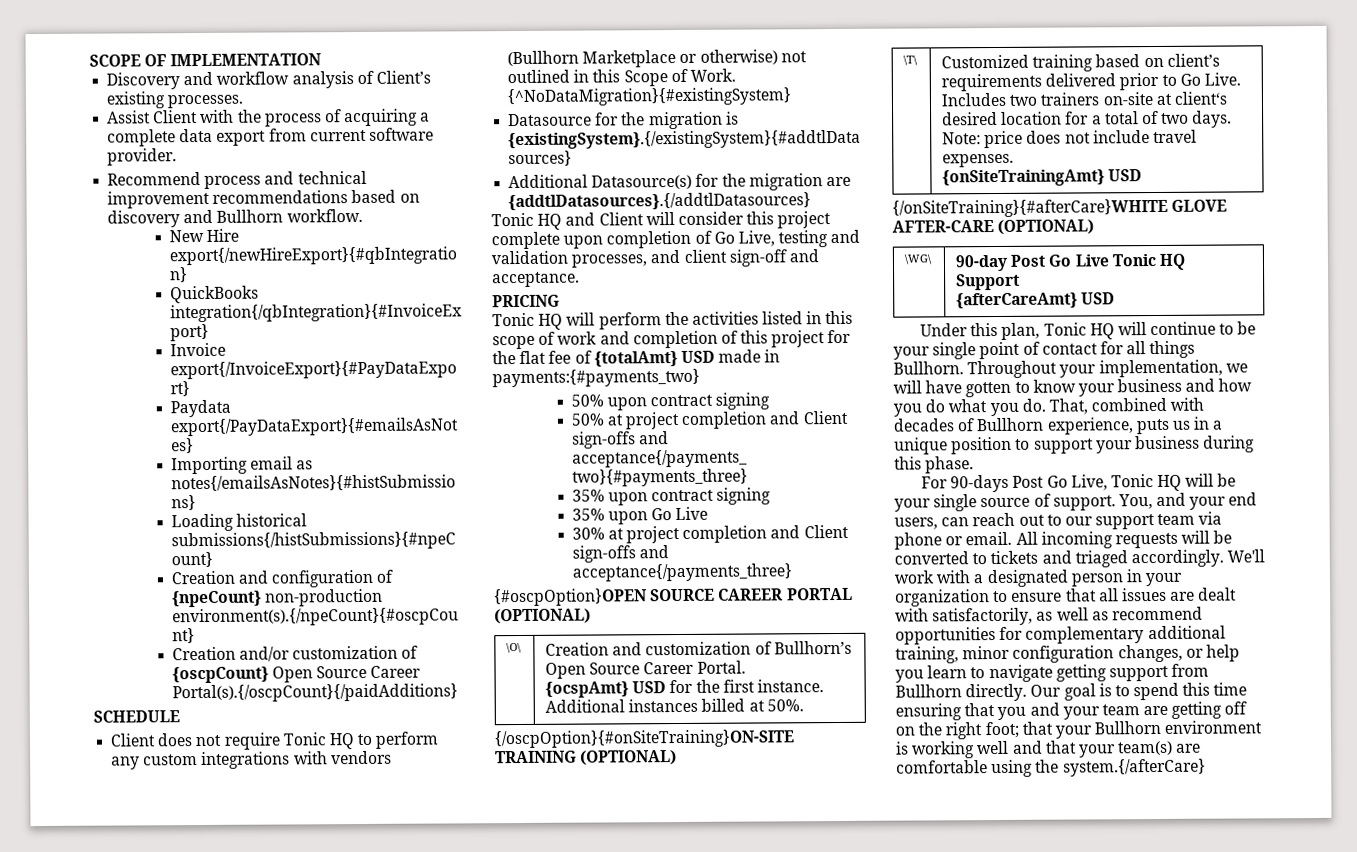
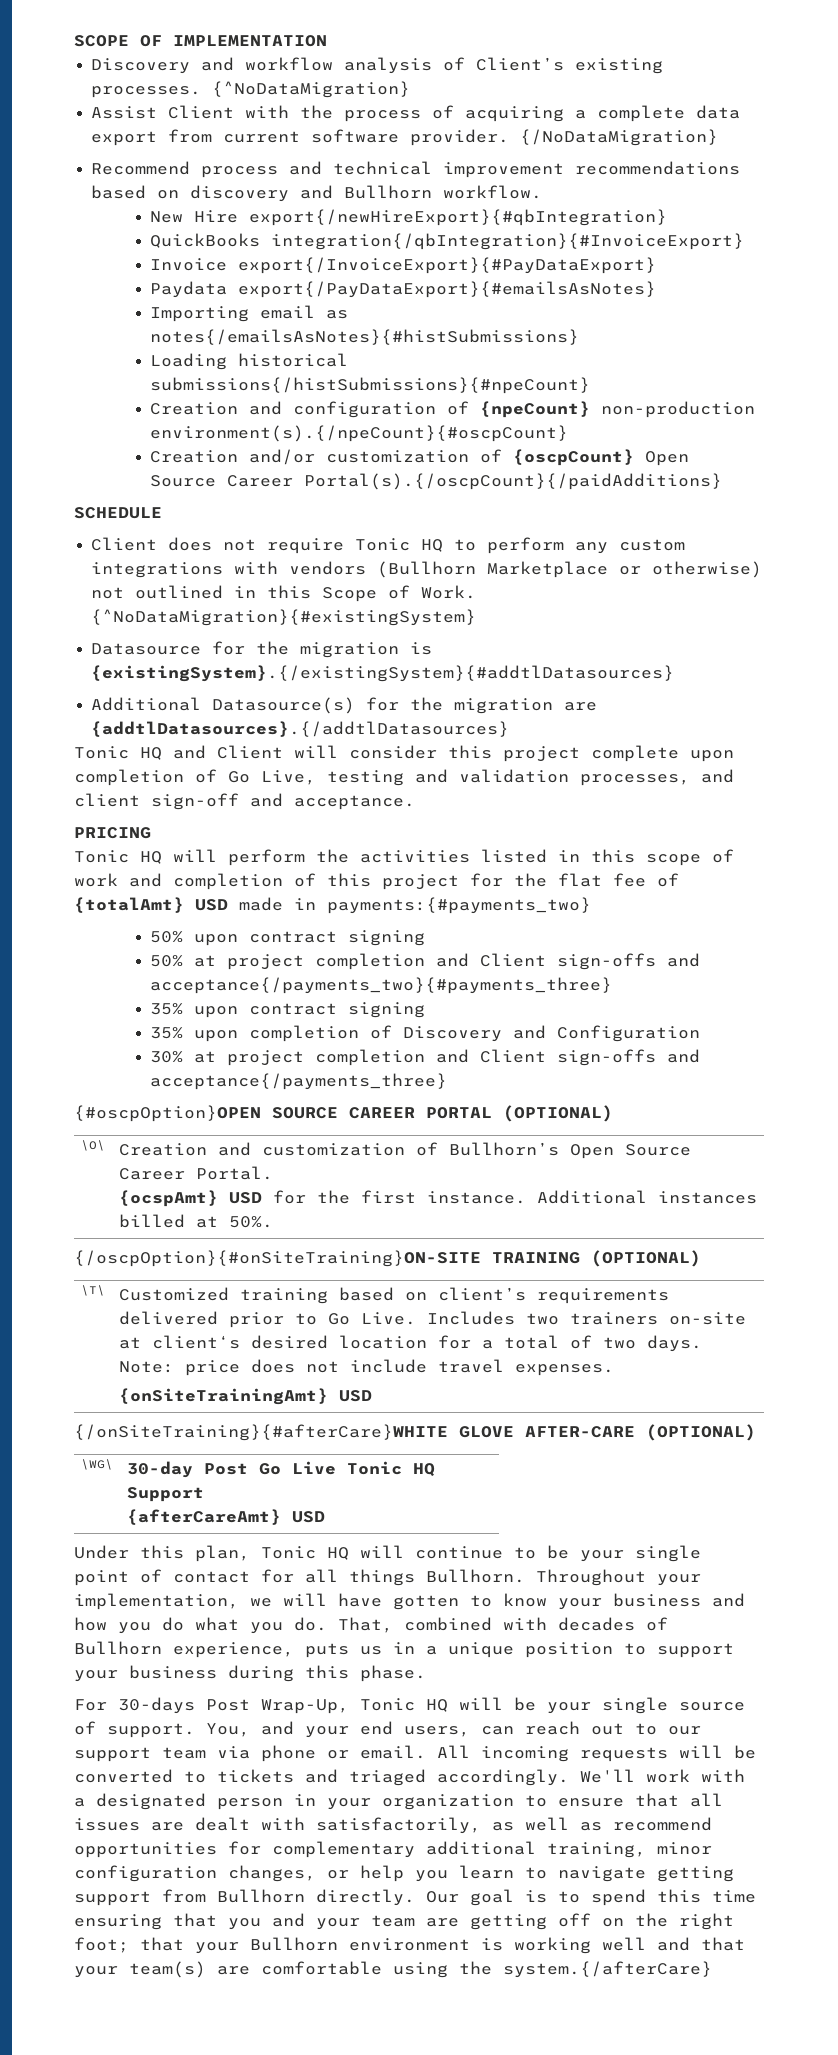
+ {^NoDataMigration}
+ {/NoDataMigration}
- 35% upon Go Live
+ 35% upon completion of Discovery and Configuration
- \WG\ | 90-day Post Go Live Tonic HQ Support
+ \WG\ | 30-day Post Go Live Tonic HQ Support
- For 90-days Post Go Live, Tonic HQ will be your single source of support.
+ For 30-days Post Wrap-Up, Tonic HQ will be your single source of support.

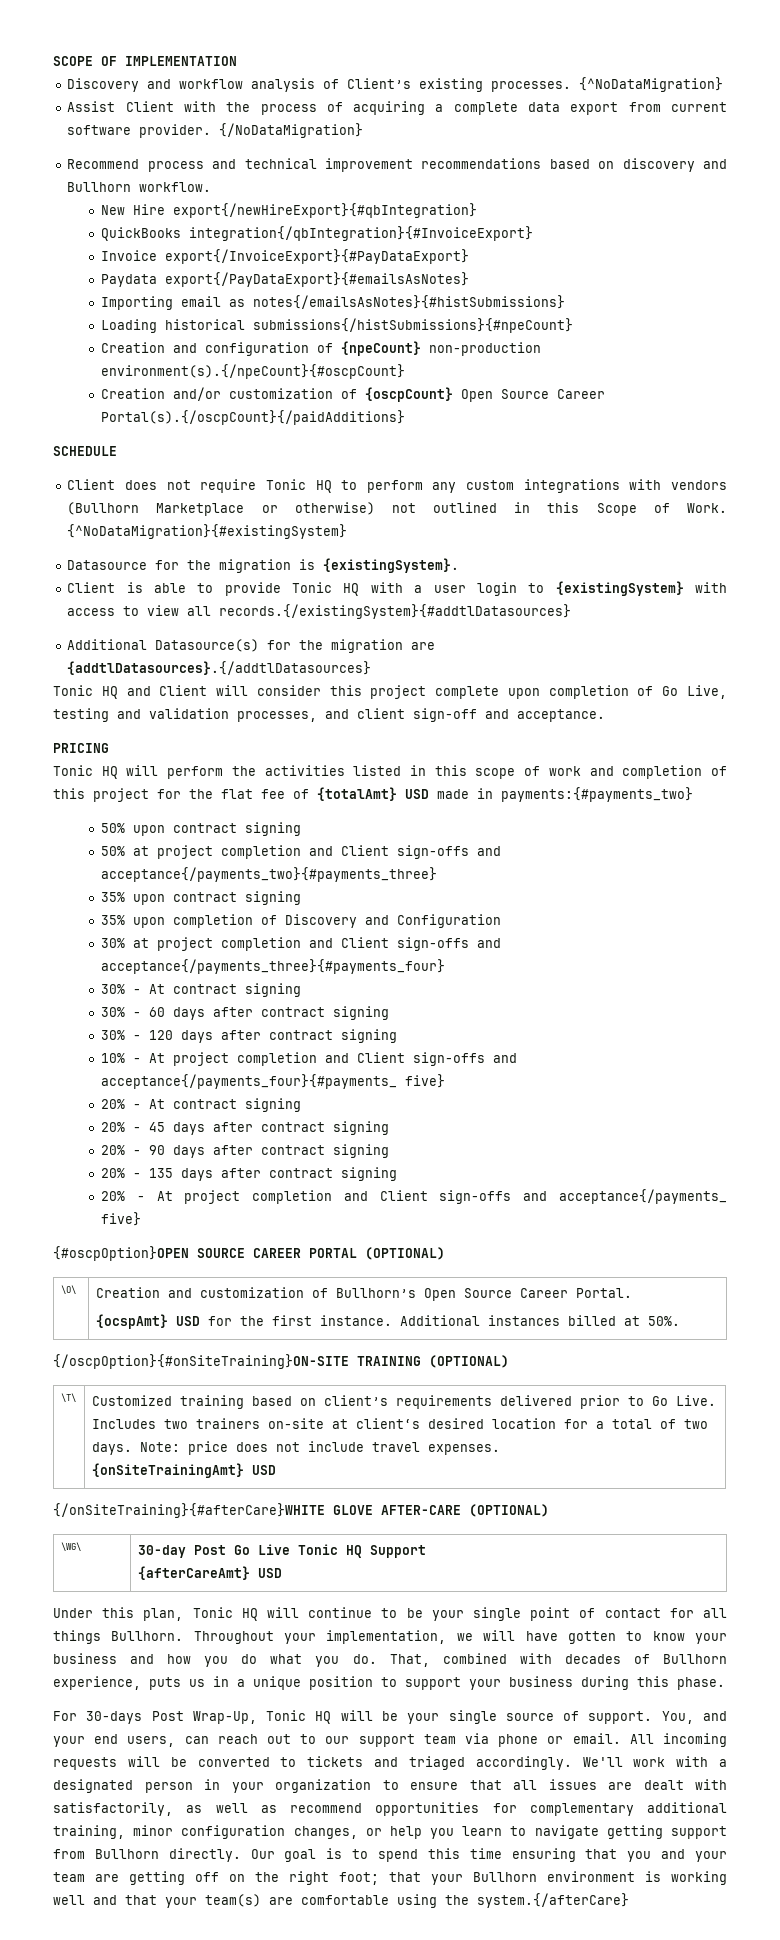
- Datasource for the migration is {existingSystem}.{/existingSystem}{#addtlDatasources}
+ Datasource for the migration is {existingSystem}.
+ Client is able to provide Tonic HQ with a user login to {existingSystem} with access to view all records.{/existingSystem}{#addtlDatasources}
- 30% at project completion and Client sign-offs and acceptance{/payments_three}
+ 30% at project completion and Client sign-offs and acceptance{/payments_three}{#payments_four}
+ 30% - At contract signing
+ 30% - 60 days after contract signing
+ 30% - 120 days after contract signing
+ 10% - At project completion and Client sign-offs and acceptance{/payments_four}{#payments_ five}
+ 20% - At contract signing
+ 20% - 45 days after contract signing
+ 20% - 90 days after contract signing
+ 20% - 135 days after contract signing
+ 20% - At project completion and Client sign-offs and acceptance{/payments_ five}

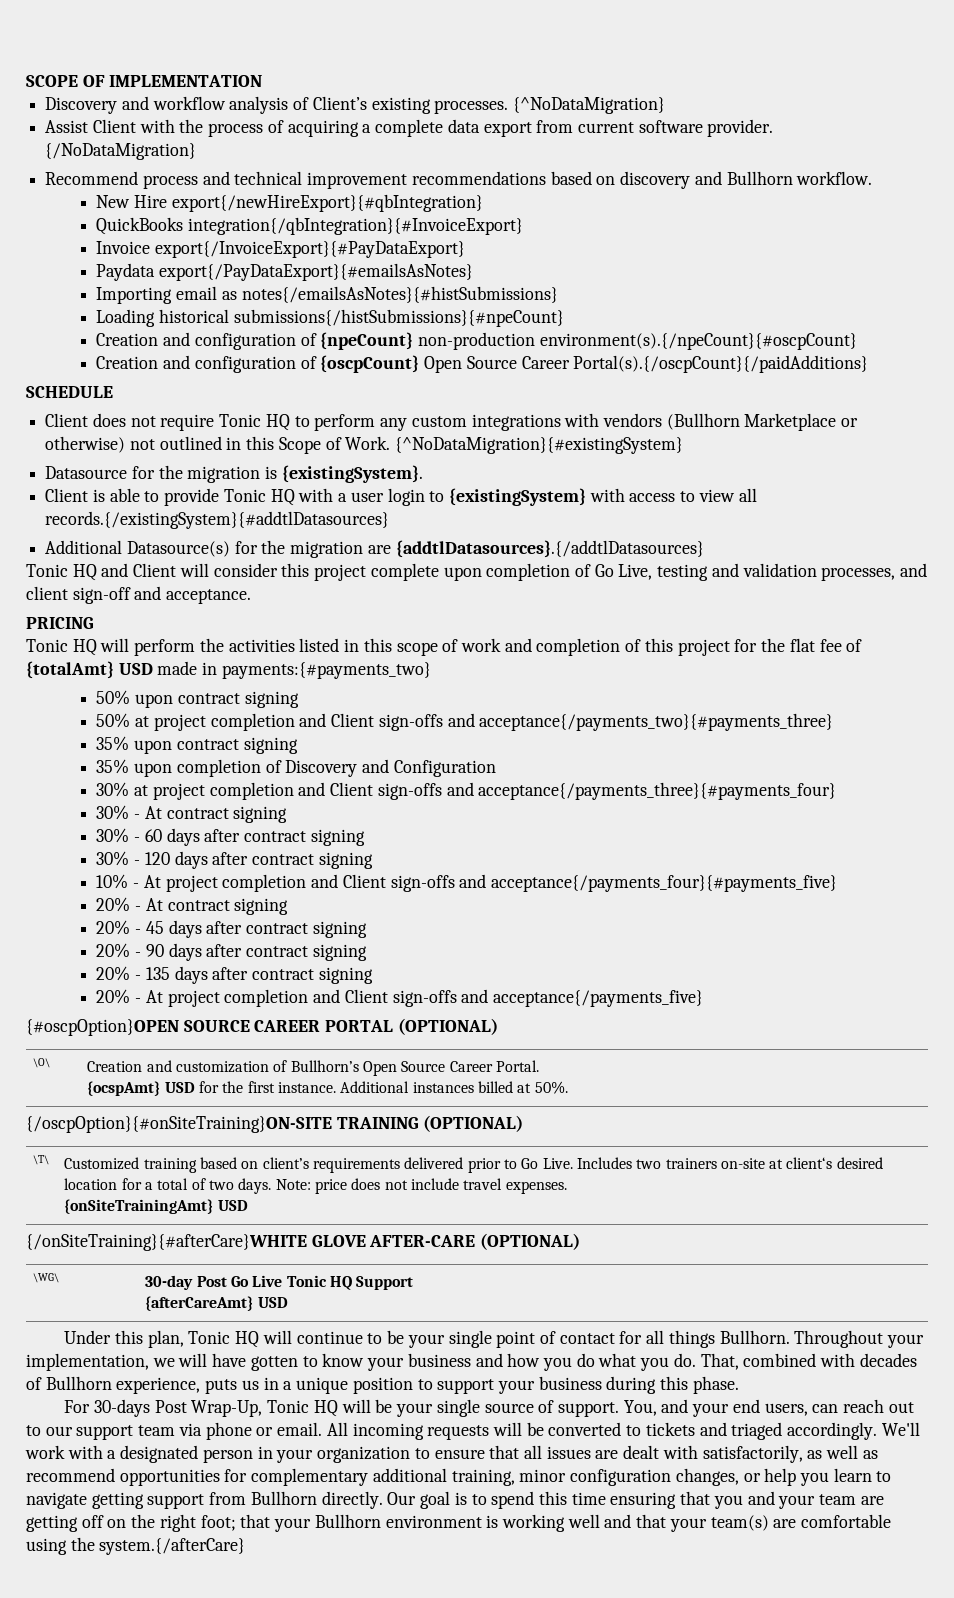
- Creation and/or customization of {oscpCount} Open Source Career Portal(s).{/oscpCount}{/paidAdditions}
+ Creation and configuration of {oscpCount} Open Source Career Portal(s).{/oscpCount}{/paidAdditions}
- 10% - At project completion and Client sign-offs and acceptance{/payments_four}{#payments_ five}
+ 10% - At project completion and Client sign-offs and acceptance{/payments_four}{#payments_five}
- 20% - At project completion and Client sign-offs and acceptance{/payments_ five}
+ 20% - At project completion and Client sign-offs and acceptance{/payments_five}

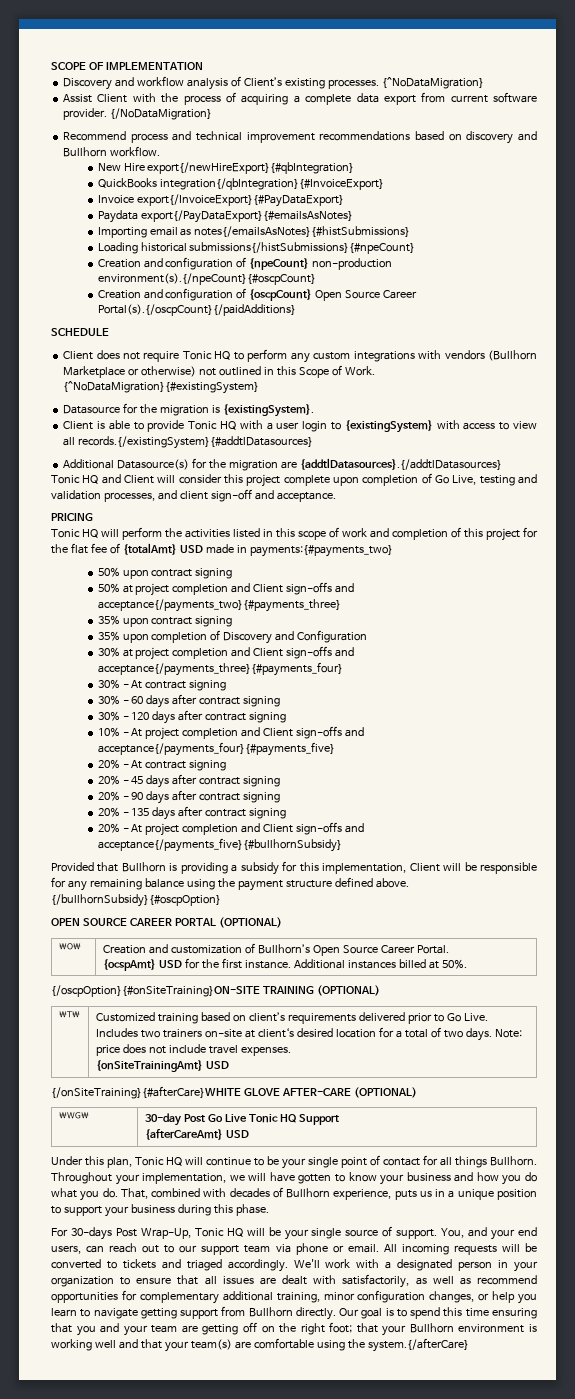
- 20% - At project completion and Client sign-offs and acceptance{/payments_five}
- {#oscpOption}OPEN SOURCE CAREER PORTAL (OPTIONAL)
+ 20% - At project completion and Client sign-offs and acceptance{/payments_five}{#bullhornSubsidy}
+ Provided that Bullhorn is providing a subsidy for this implementation, Client will be responsible for any remaining balance using the payment structure defined above. {/bullhornSubsidy}{#oscpOption}
+ OPEN SOURCE CAREER PORTAL (OPTIONAL)

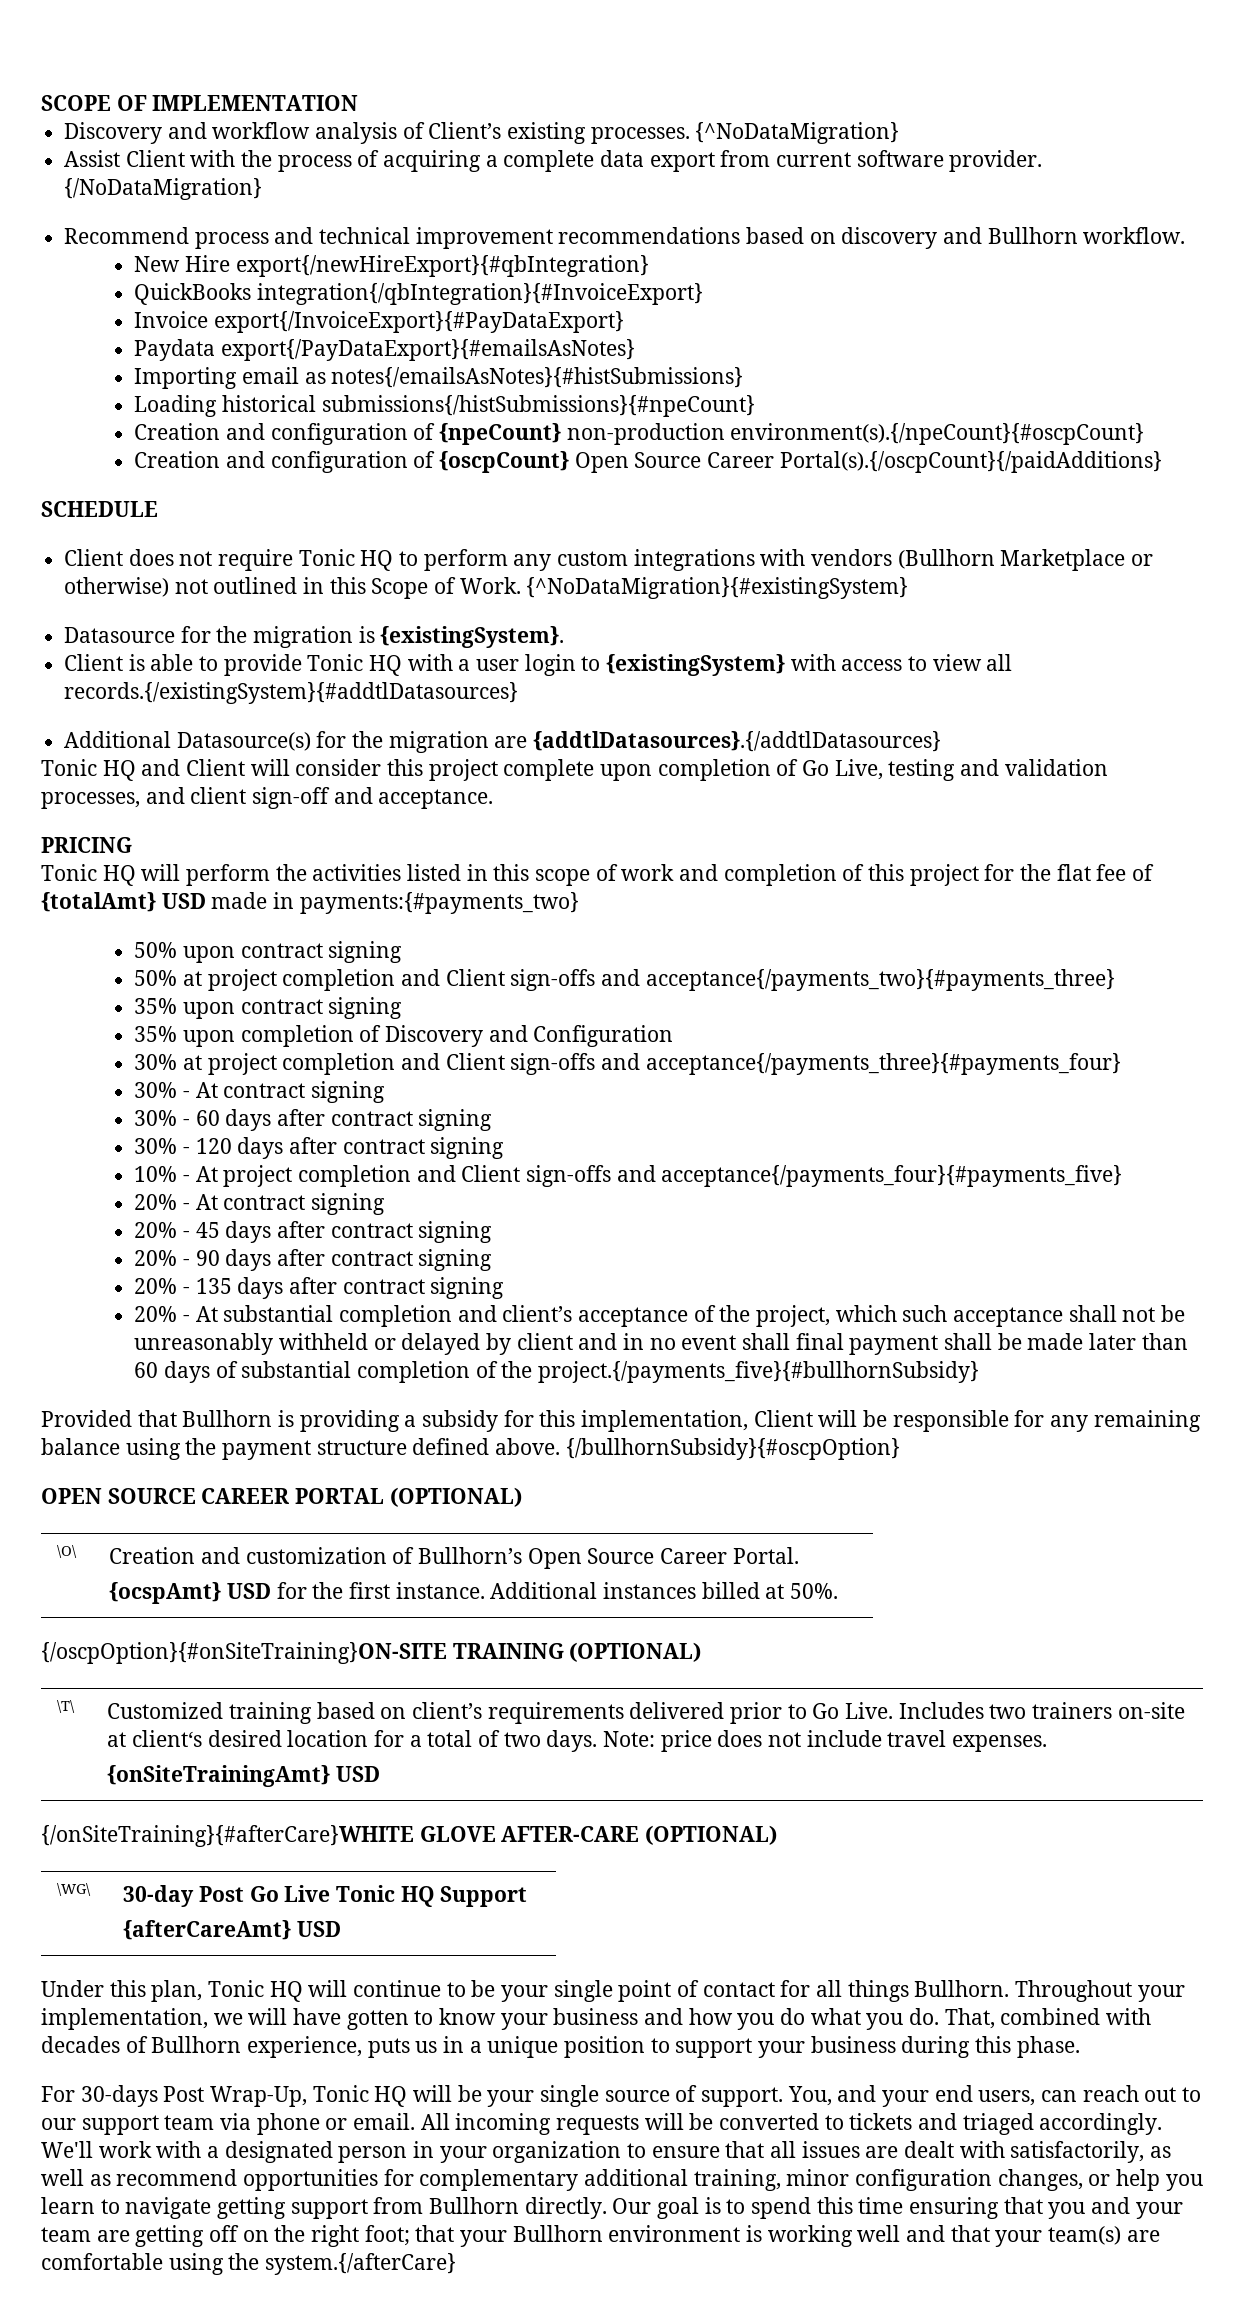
- 20% - At project completion and Client sign-offs and acceptance{/payments_five}{#bullhornSubsidy}
+ 20% - At substantial completion and client’s acceptance of the project, which such acceptance shall not be unreasonably withheld or delayed by client and in no event shall final payment shall be made later than 60 days of substantial completion of the project.{/payments_five}{#bullhornSubsidy}

